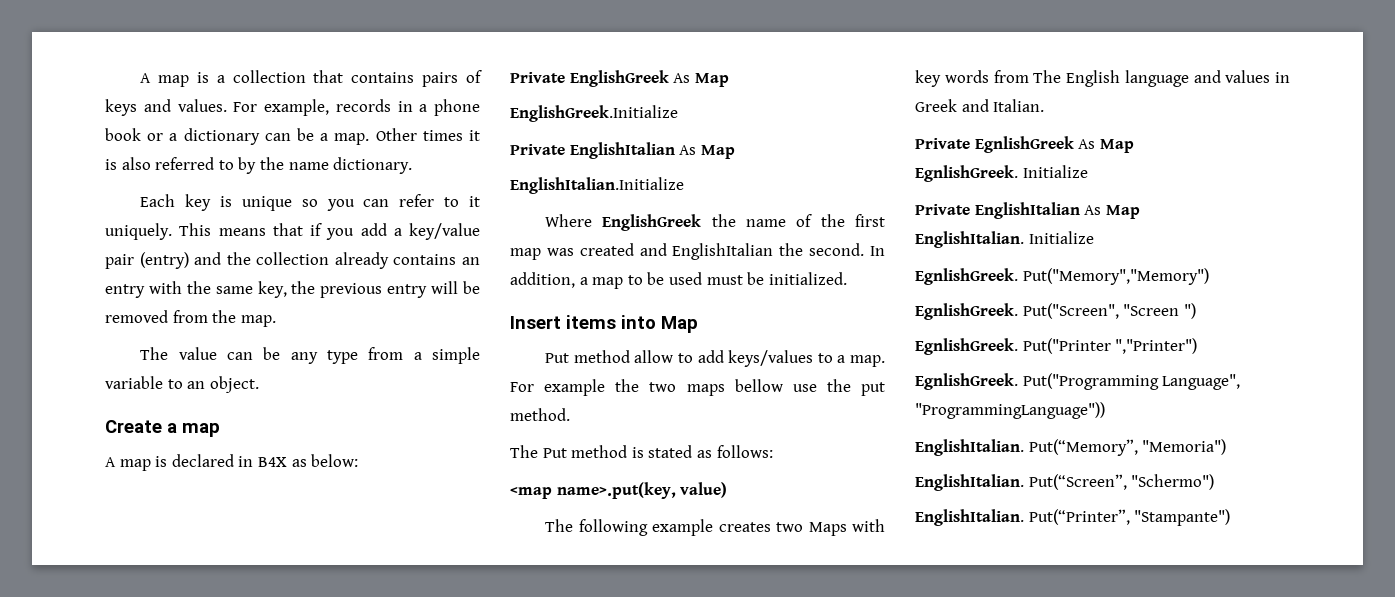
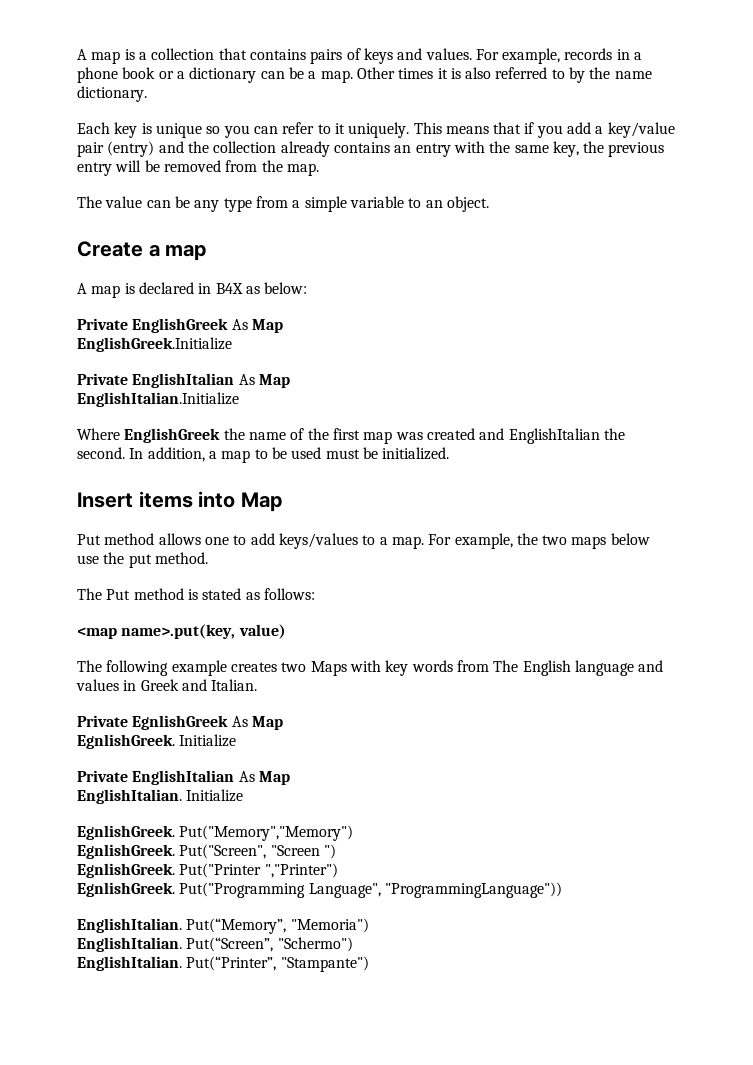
- Put method allow to add keys/values to a map.
+ Put method allows one to add keys/values to a map.
- For example the two maps bellow use the put method.
+ For example, the two maps below use the put method.

